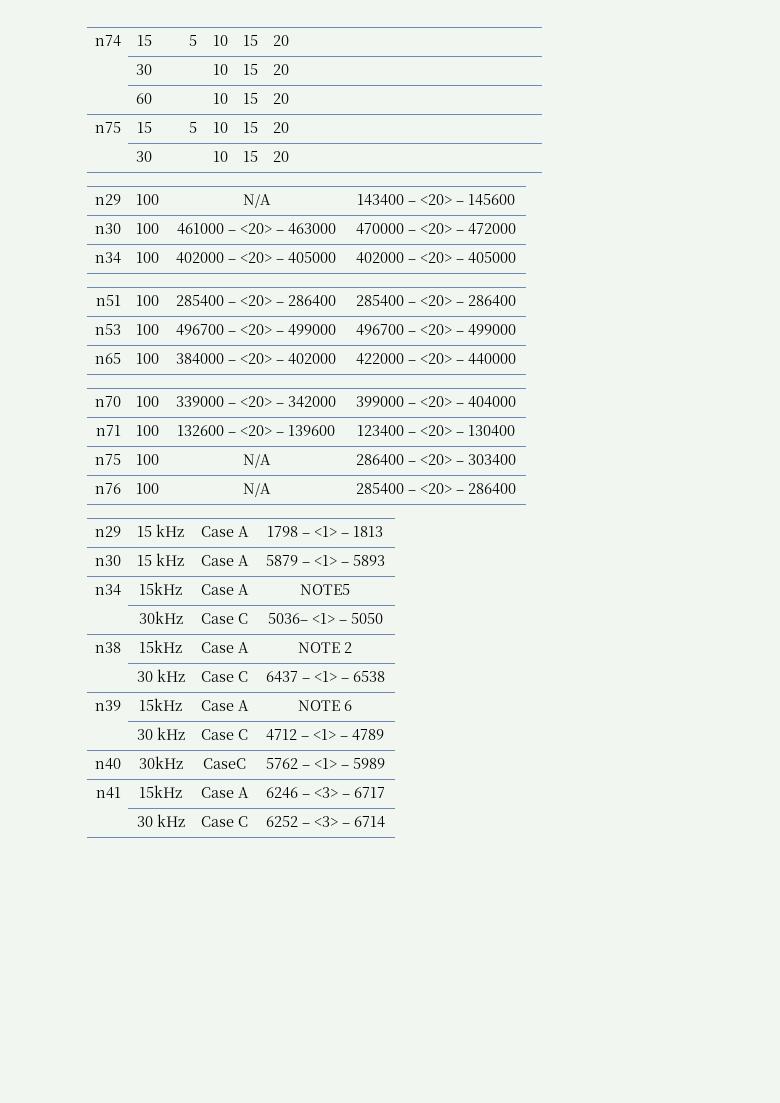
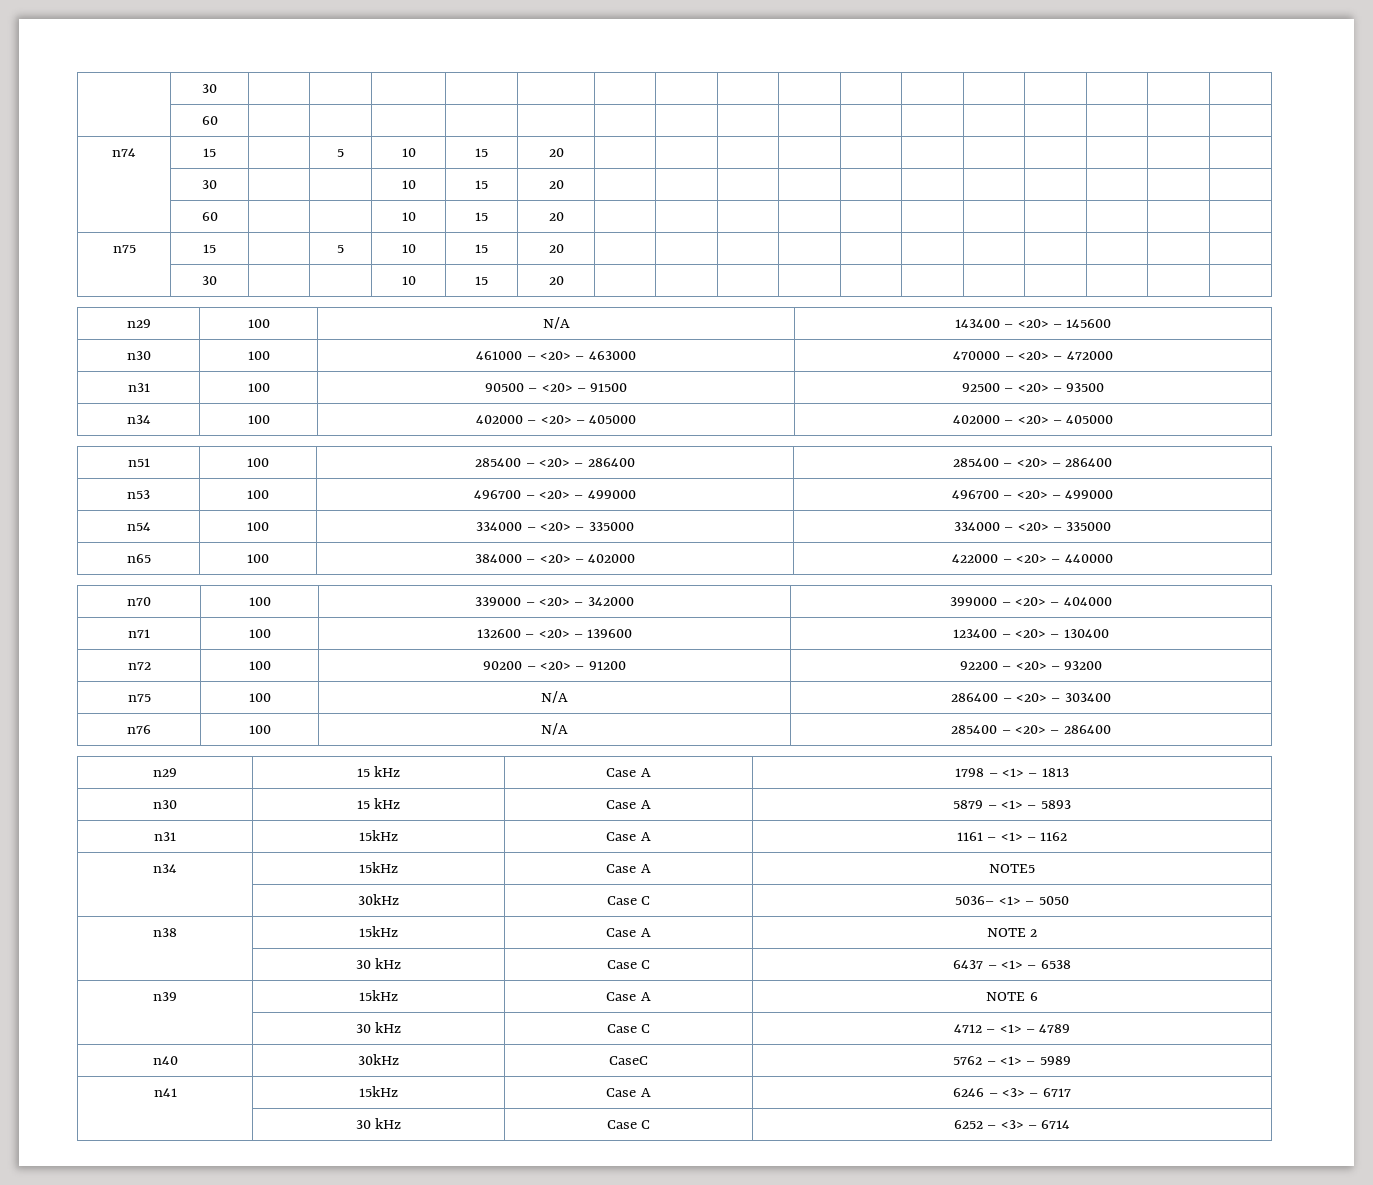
+ | 30 | | | | | | | | | | | | | | | |
+ | 60 | | | | | | | | | | | | | | | |
+ n31 | 100 | 90500 – <20> – 91500 | 92500 – <20> – 93500
+ n54 | 100 | 334000 – <20> – 335000 | 334000 – <20> – 335000
+ n72 | 100 | 90200 – <20> – 91200 | 92200 – <20> – 93200
+ n31 | 15kHz | Case A | 1161 – <1> – 1162

